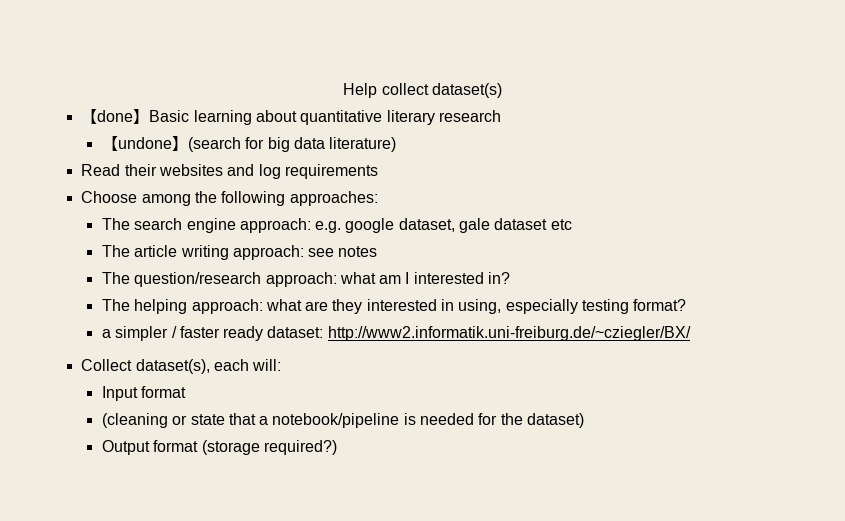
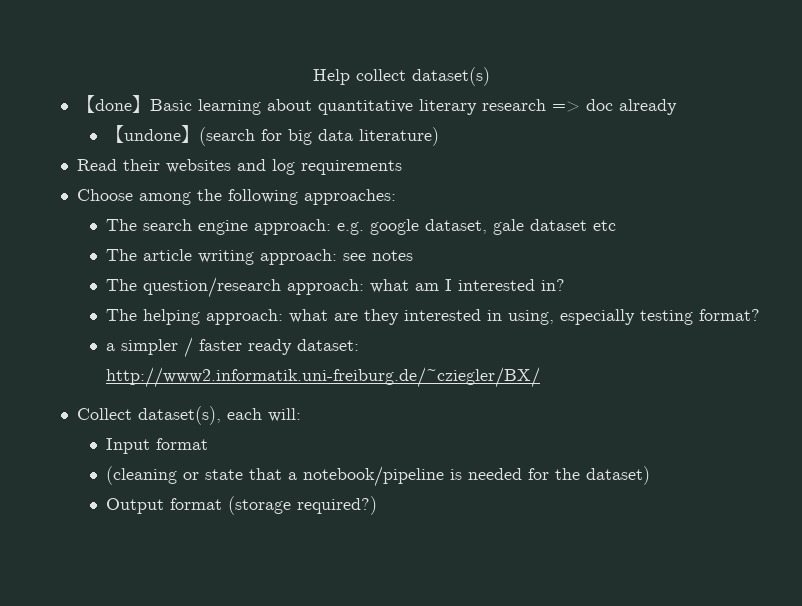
- 【done】Basic learning about quantitative literary research
+ 【done】Basic learning about quantitative literary research => doc already

